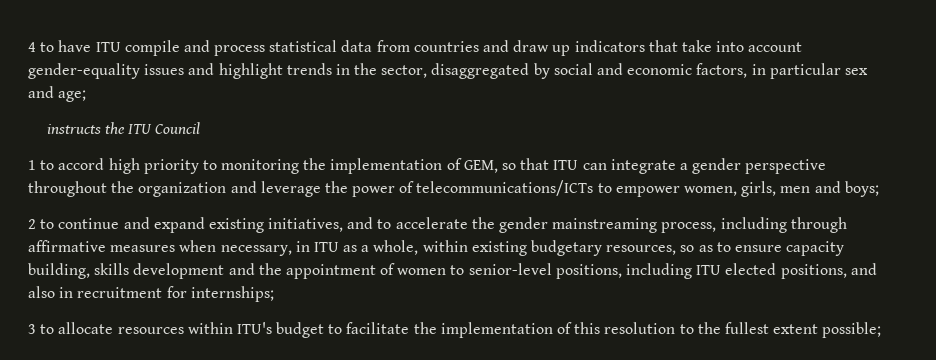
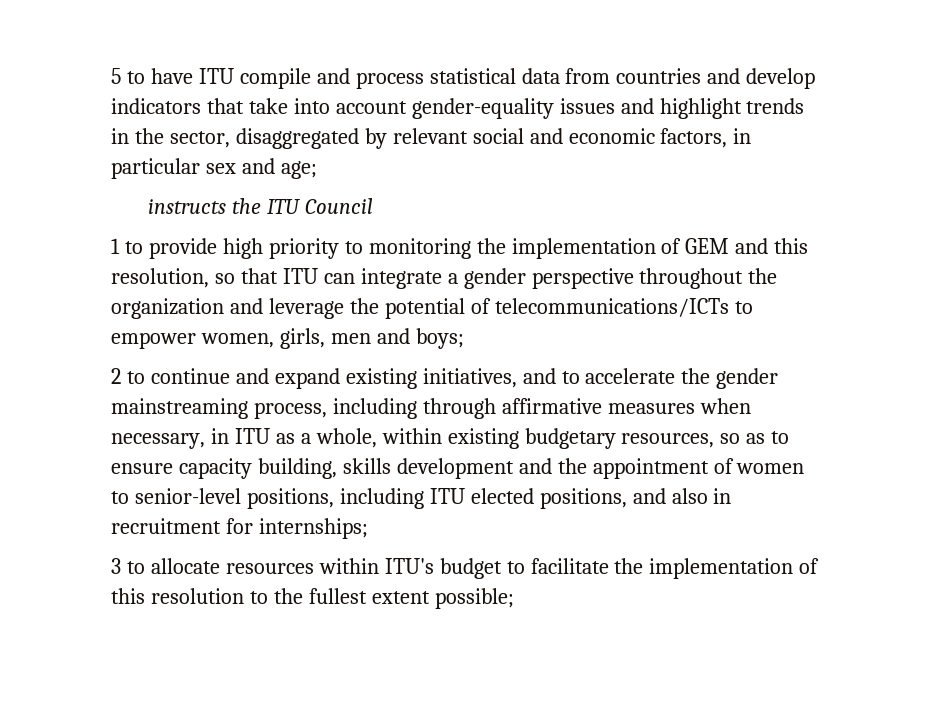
- 4 to have ITU compile and process statistical data from countries and draw up indicators that take into account gender-equality issues and highlight trends in the sector, disaggregated by social and economic factors, in particular sex and age;
+ 5 to have ITU compile and process statistical data from countries and develop indicators that take into account gender-equality issues and highlight trends in the sector, disaggregated by relevant social and economic factors, in particular sex and age;
- 1 to accord high priority to monitoring the implementation of GEM, so that ITU can integrate a gender perspective throughout the organization and leverage the power of telecommunications/ICTs to empower women, girls, men and boys;
+ 1 to provide high priority to monitoring the implementation of GEM and this resolution, so that ITU can integrate a gender perspective throughout the organization and leverage the potential of telecommunications/ICTs to empower women, girls, men and boys;

